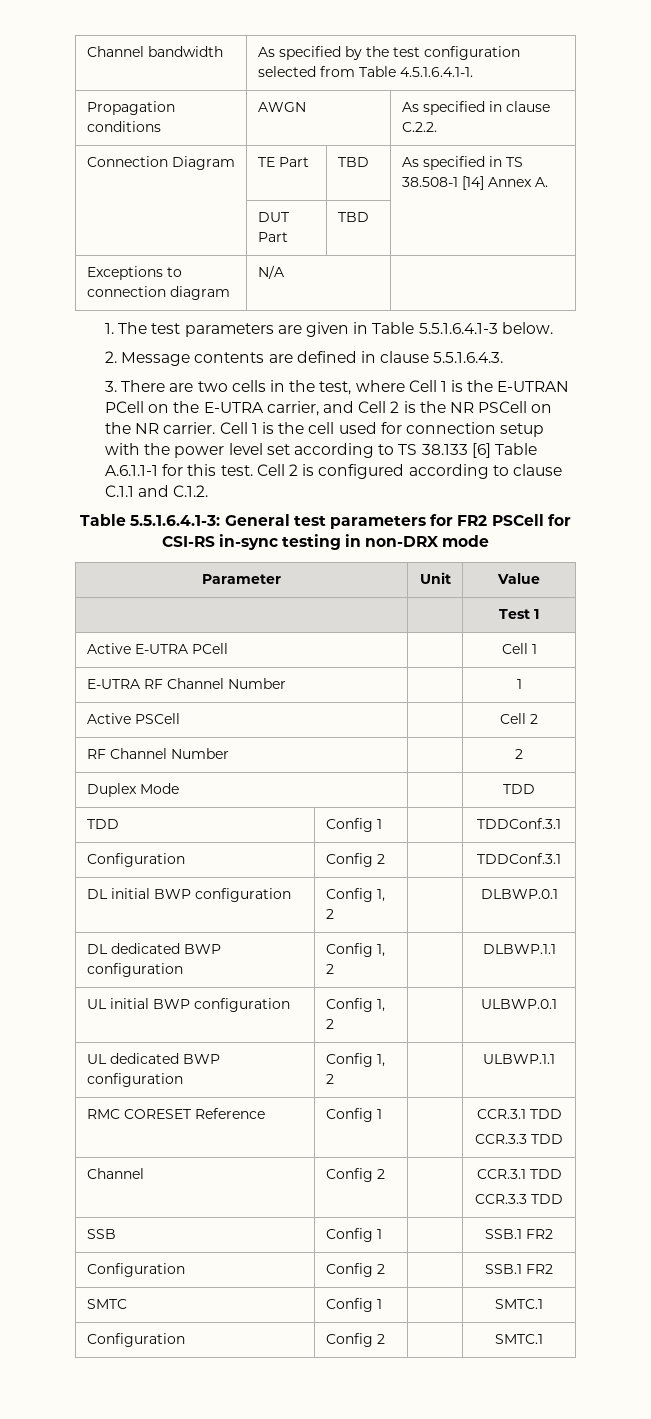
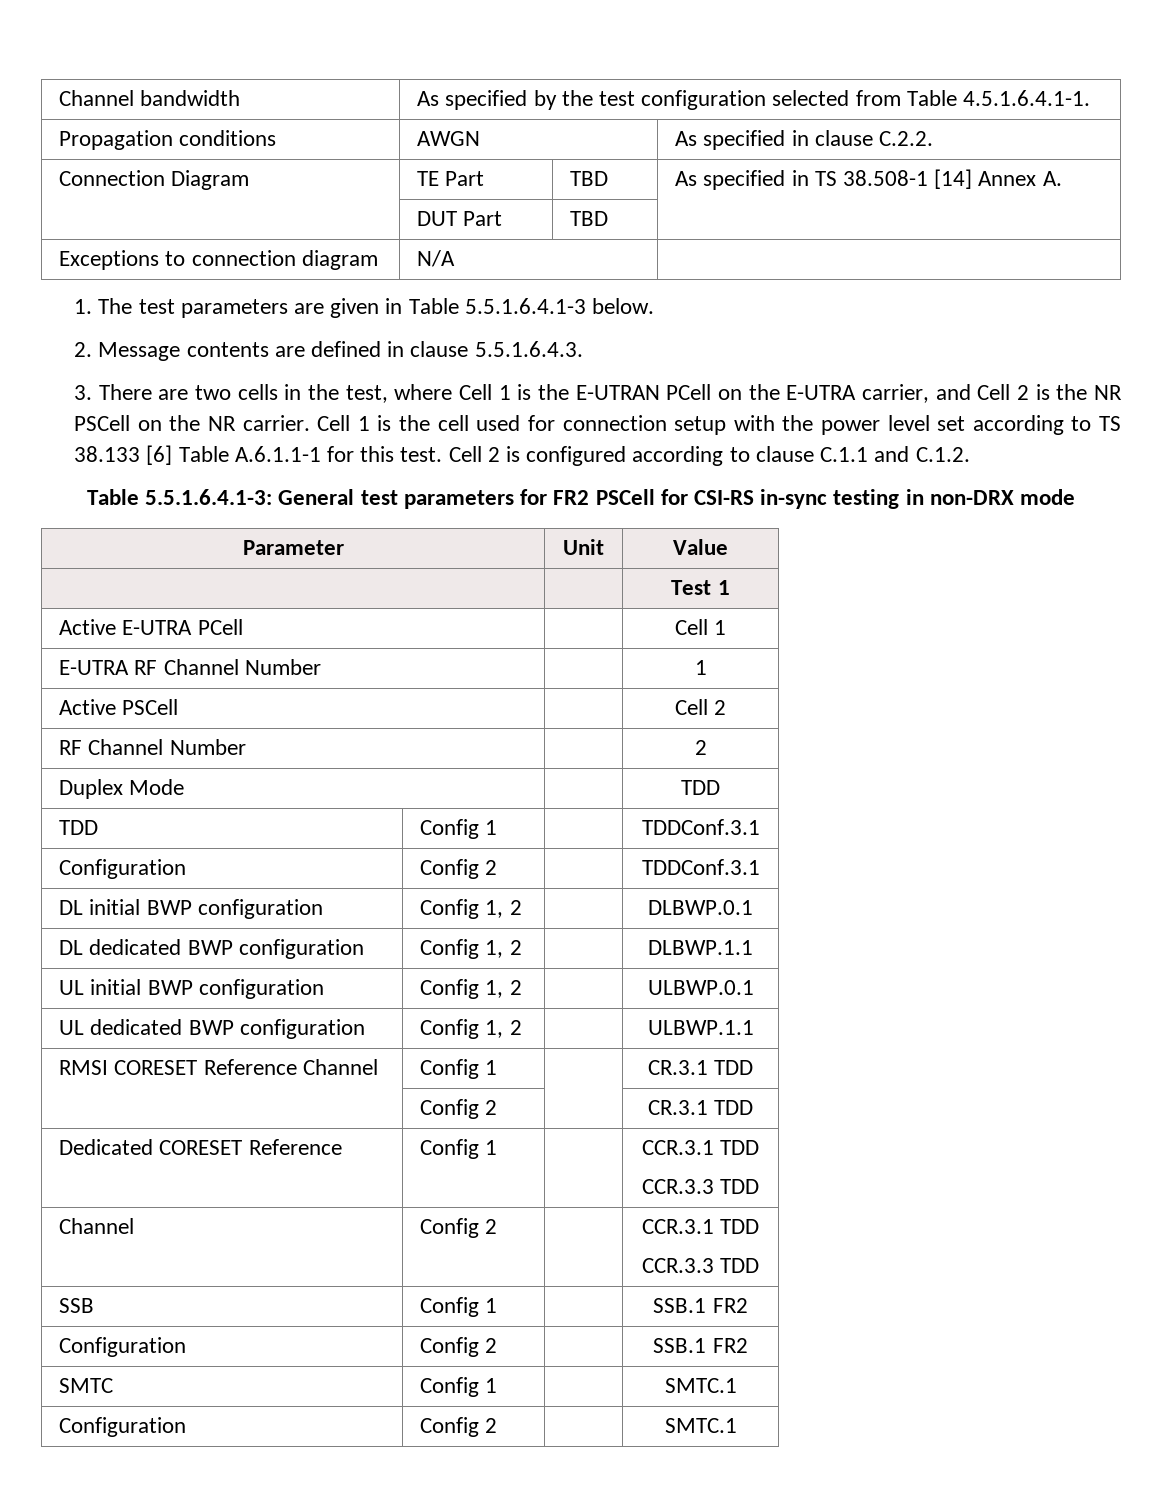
- RMC CORESET Reference | Config 1 | | CCR.3.1 TDD
+ RMSI CORESET Reference Channel | Config 1 | | CR.3.1 TDD
+ | Config 2 | | CR.3.1 TDD
+ Dedicated CORESET Reference | Config 1 | | CCR.3.1 TDD

